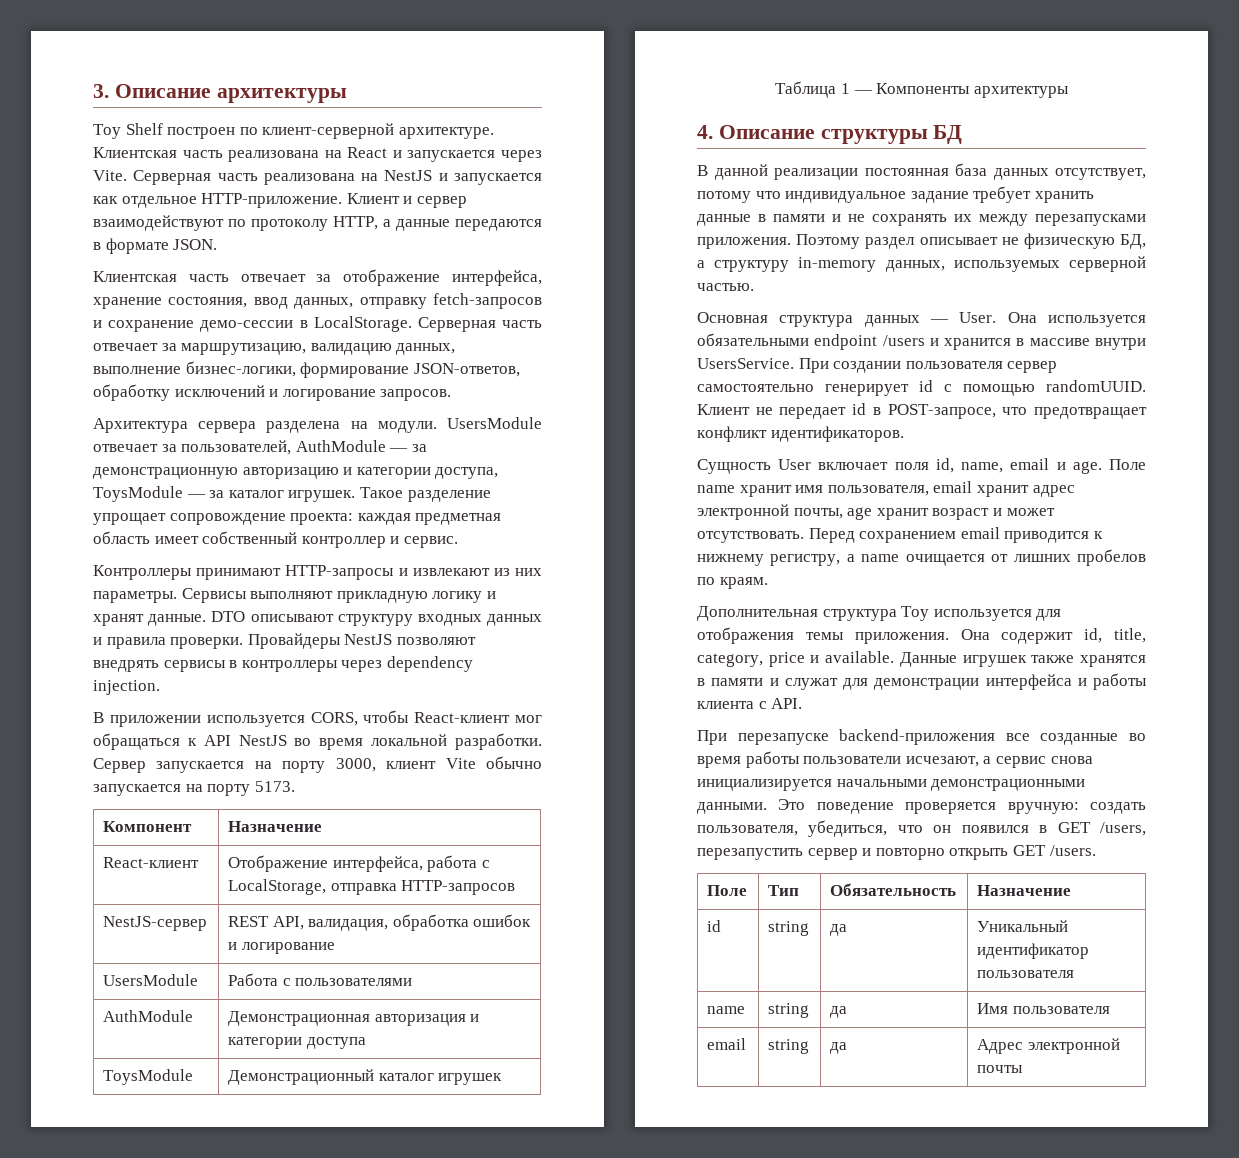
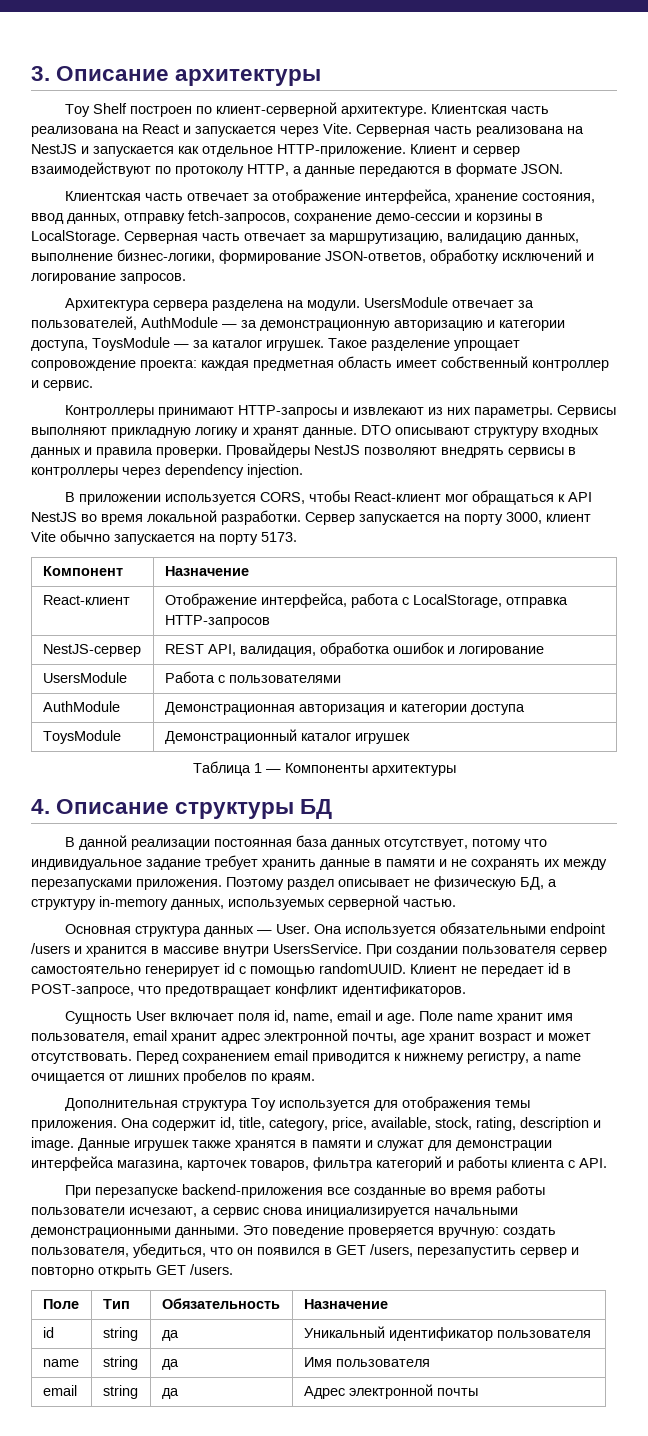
- Клиентская часть отвечает за отображение интерфейса, хранение состояния, ввод данных, отправку fetch-запросов и сохранение демо-сессии в LocalStorage.
+ Клиентская часть отвечает за отображение интерфейса, хранение состояния, ввод данных, отправку fetch-запросов, сохранение демо-сессии и корзины в LocalStorage.
- Она содержит id, title, category, price и available.
+ Она содержит id, title, category, price, available, stock, rating, description и image.
- Данные игрушек также хранятся в памяти и служат для демонстрации интерфейса и работы клиента с API.
+ Данные игрушек также хранятся в памяти и служат для демонстрации интерфейса магазина, карточек товаров, фильтра категорий и работы клиента с API.

